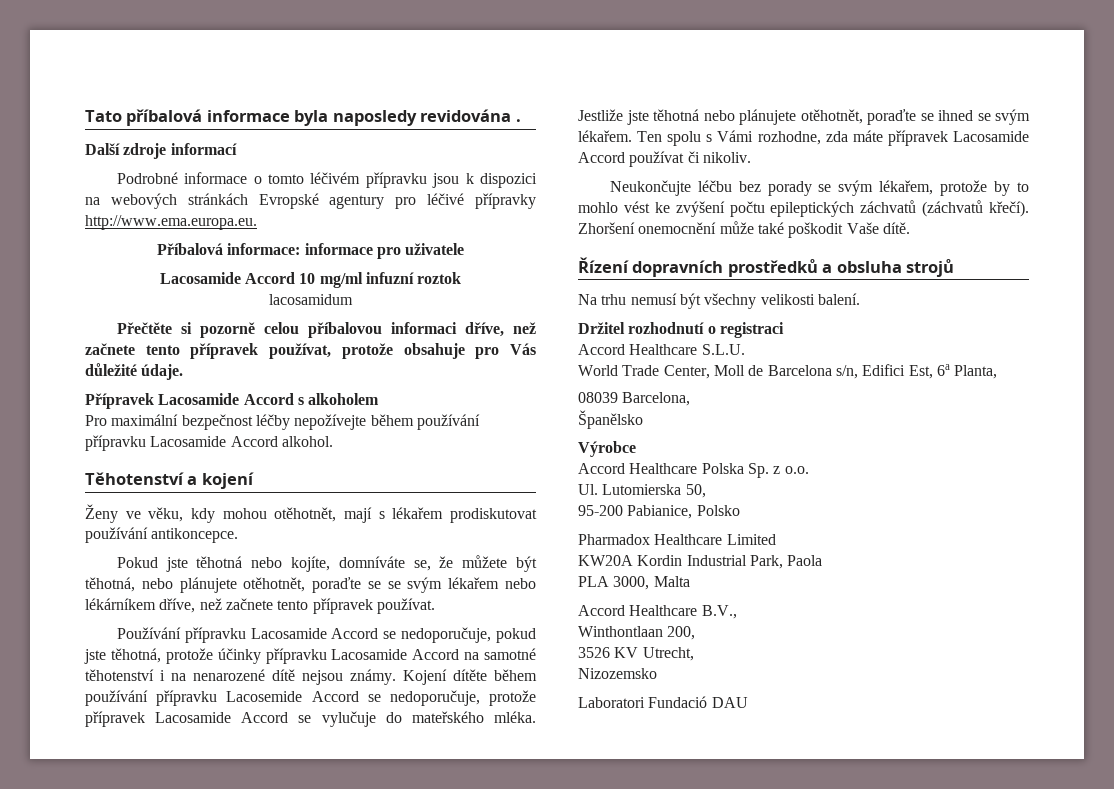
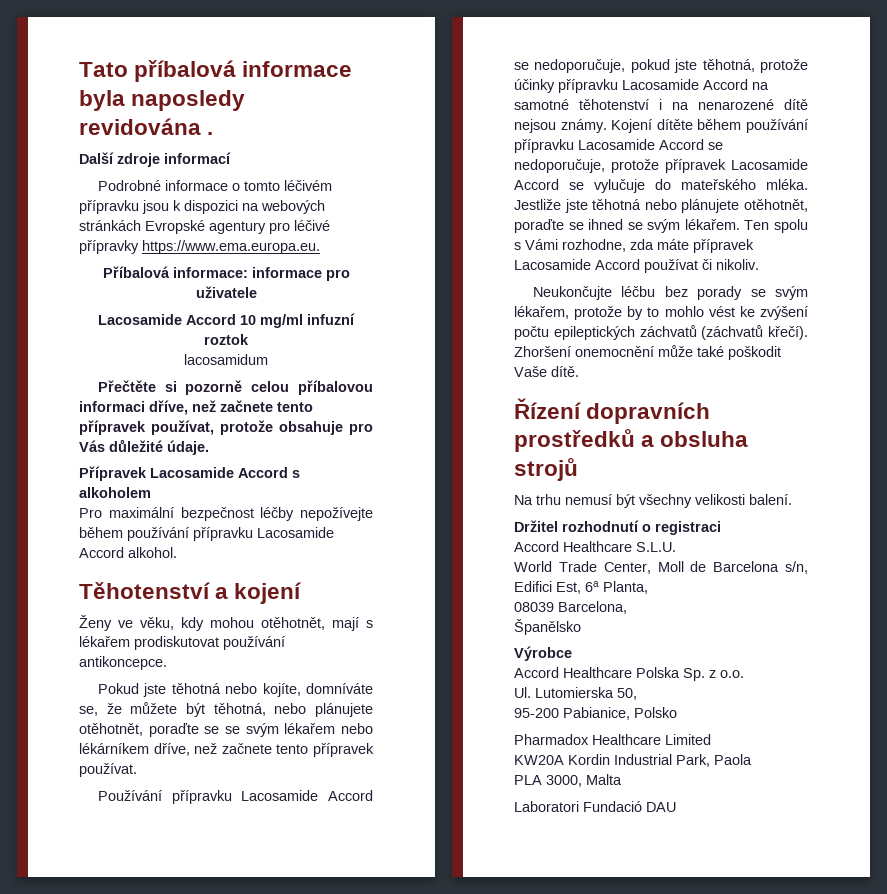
- Podrobné informace o tomto léčivém přípravku jsou k dispozici na webových stránkách Evropské agentury pro léčivé přípravky http://www.ema.europa.eu.
+ Podrobné informace o tomto léčivém přípravku jsou k dispozici na webových stránkách Evropské agentury pro léčivé přípravky https://www.ema.europa.eu.
- Kojení dítěte během používání přípravku Lacosemide Accord se nedoporučuje, protože přípravek Lacosamide Accord se vylučuje do mateřského mléka.
+ Kojení dítěte během používání přípravku Lacosamide Accord se nedoporučuje, protože přípravek Lacosamide Accord se vylučuje do mateřského mléka.
- Accord Healthcare B.V.,
- Winthontlaan 200,
- 3526 KV Utrecht,
- Nizozemsko

